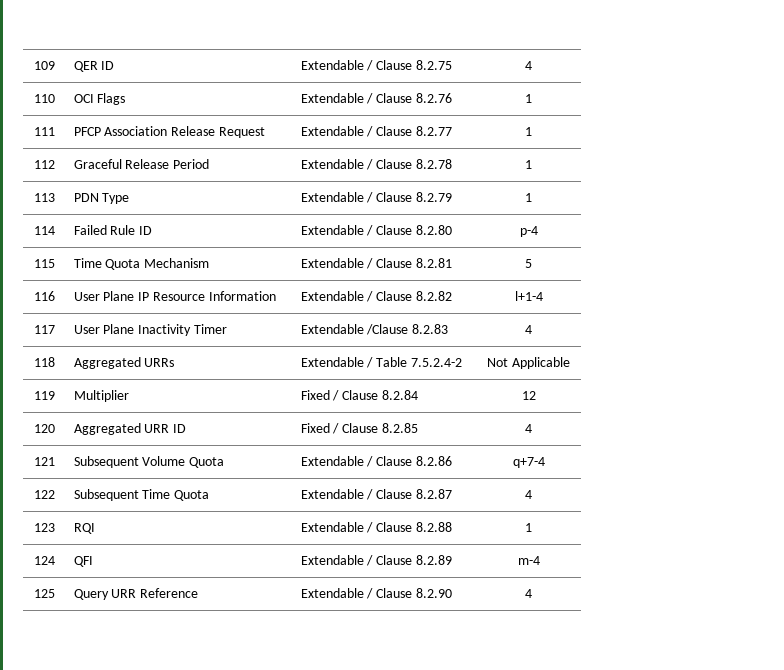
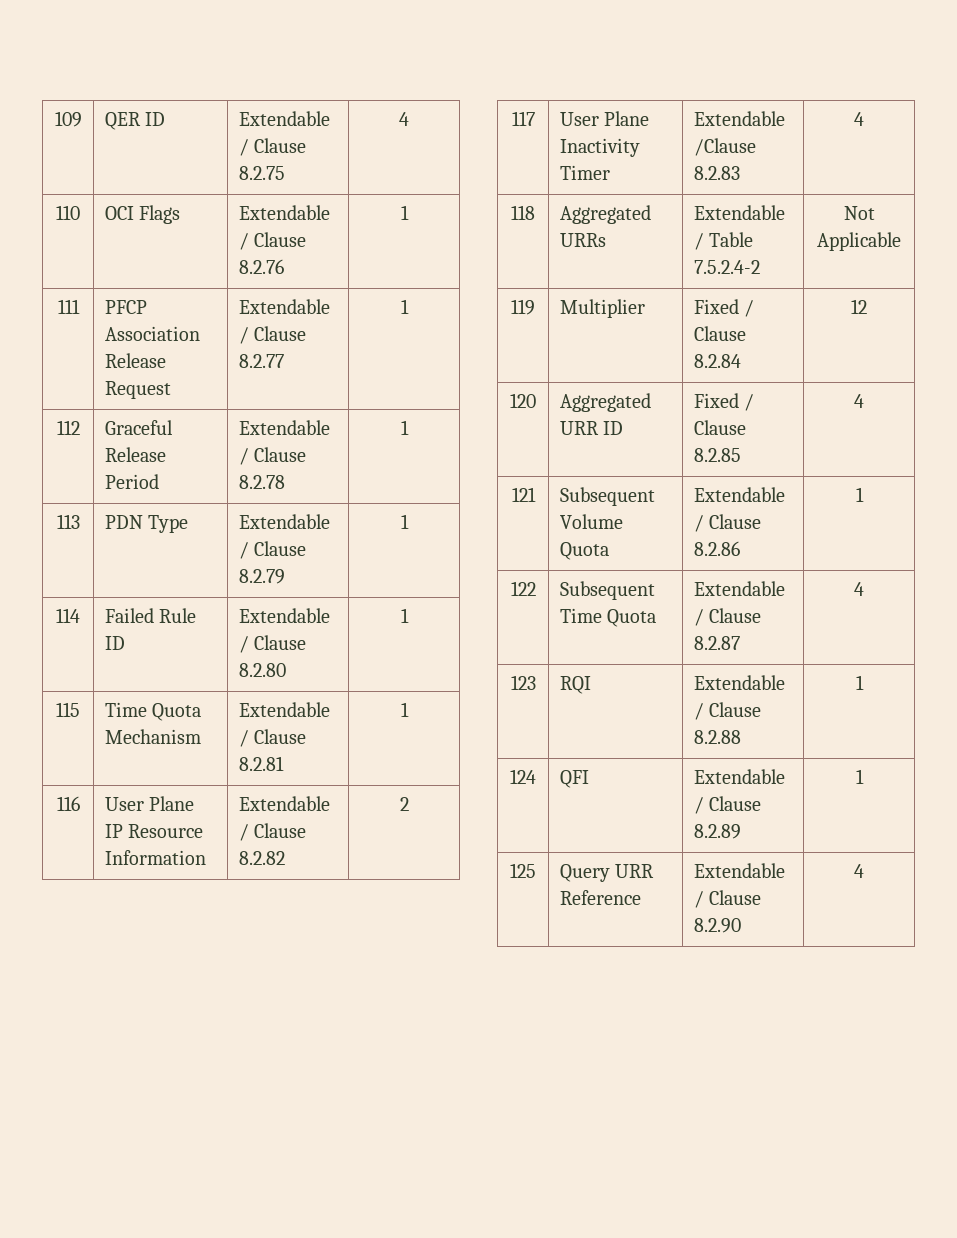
- 114 | Failed Rule ID | Extendable / Clause 8.2.80 | p-4
+ 114 | Failed Rule ID | Extendable / Clause 8.2.80 | 1
- 115 | Time Quota Mechanism | Extendable / Clause 8.2.81 | 5
+ 115 | Time Quota Mechanism | Extendable / Clause 8.2.81 | 1
- 116 | User Plane IP Resource Information | Extendable / Clause 8.2.82 | l+1-4
+ 116 | User Plane IP Resource Information | Extendable / Clause 8.2.82 | 2
- 121 | Subsequent Volume Quota | Extendable / Clause 8.2.86 | q+7-4
+ 121 | Subsequent Volume Quota | Extendable / Clause 8.2.86 | 1
- 124 | QFI | Extendable / Clause 8.2.89 | m-4
+ 124 | QFI | Extendable / Clause 8.2.89 | 1

